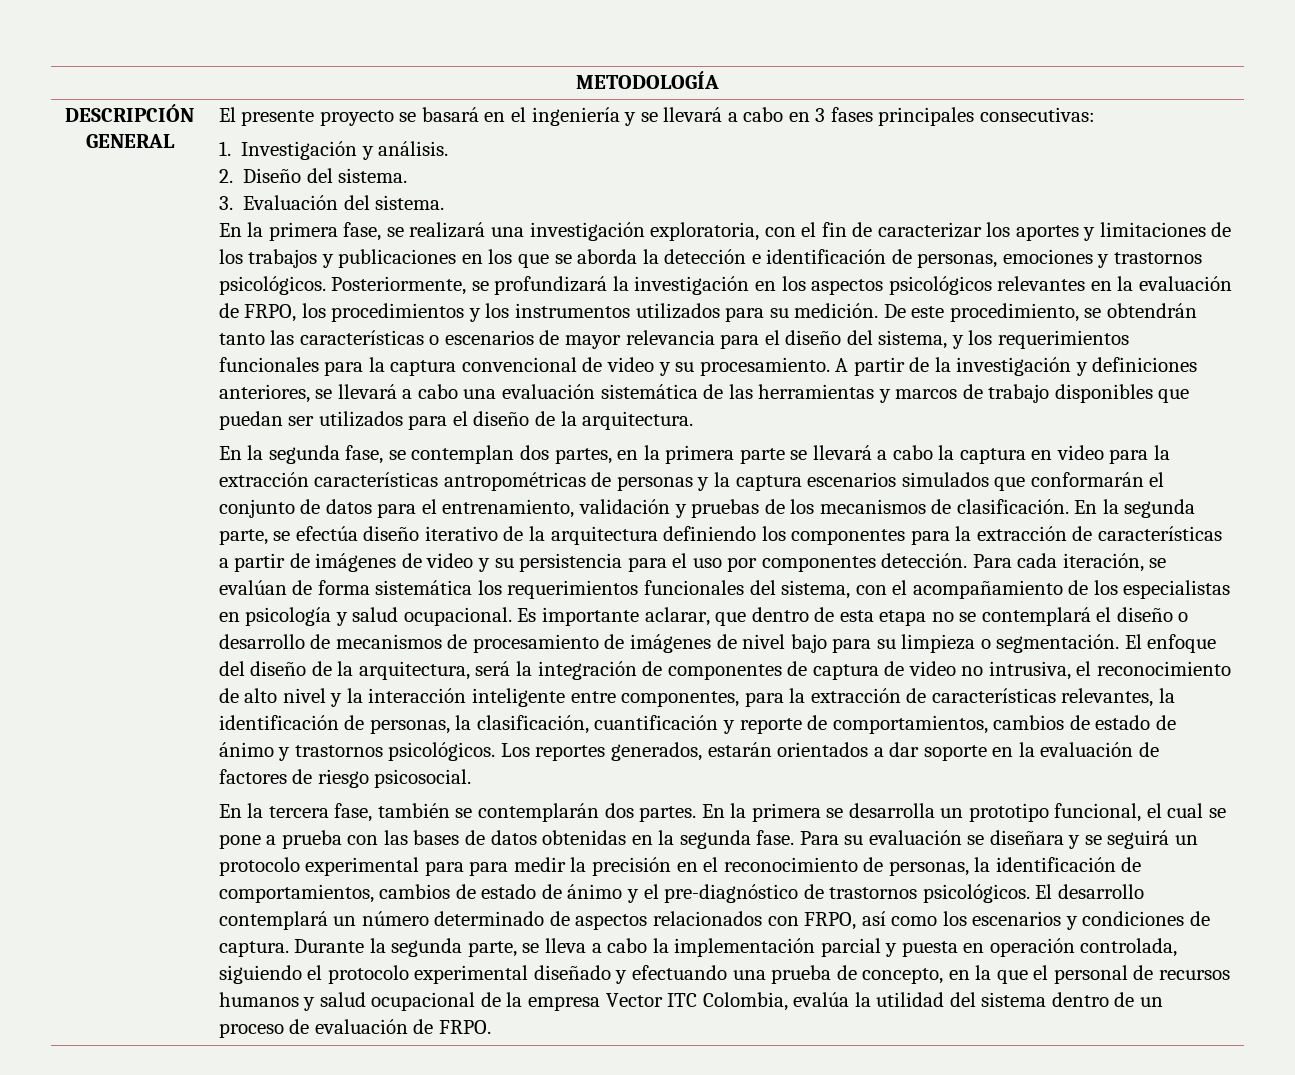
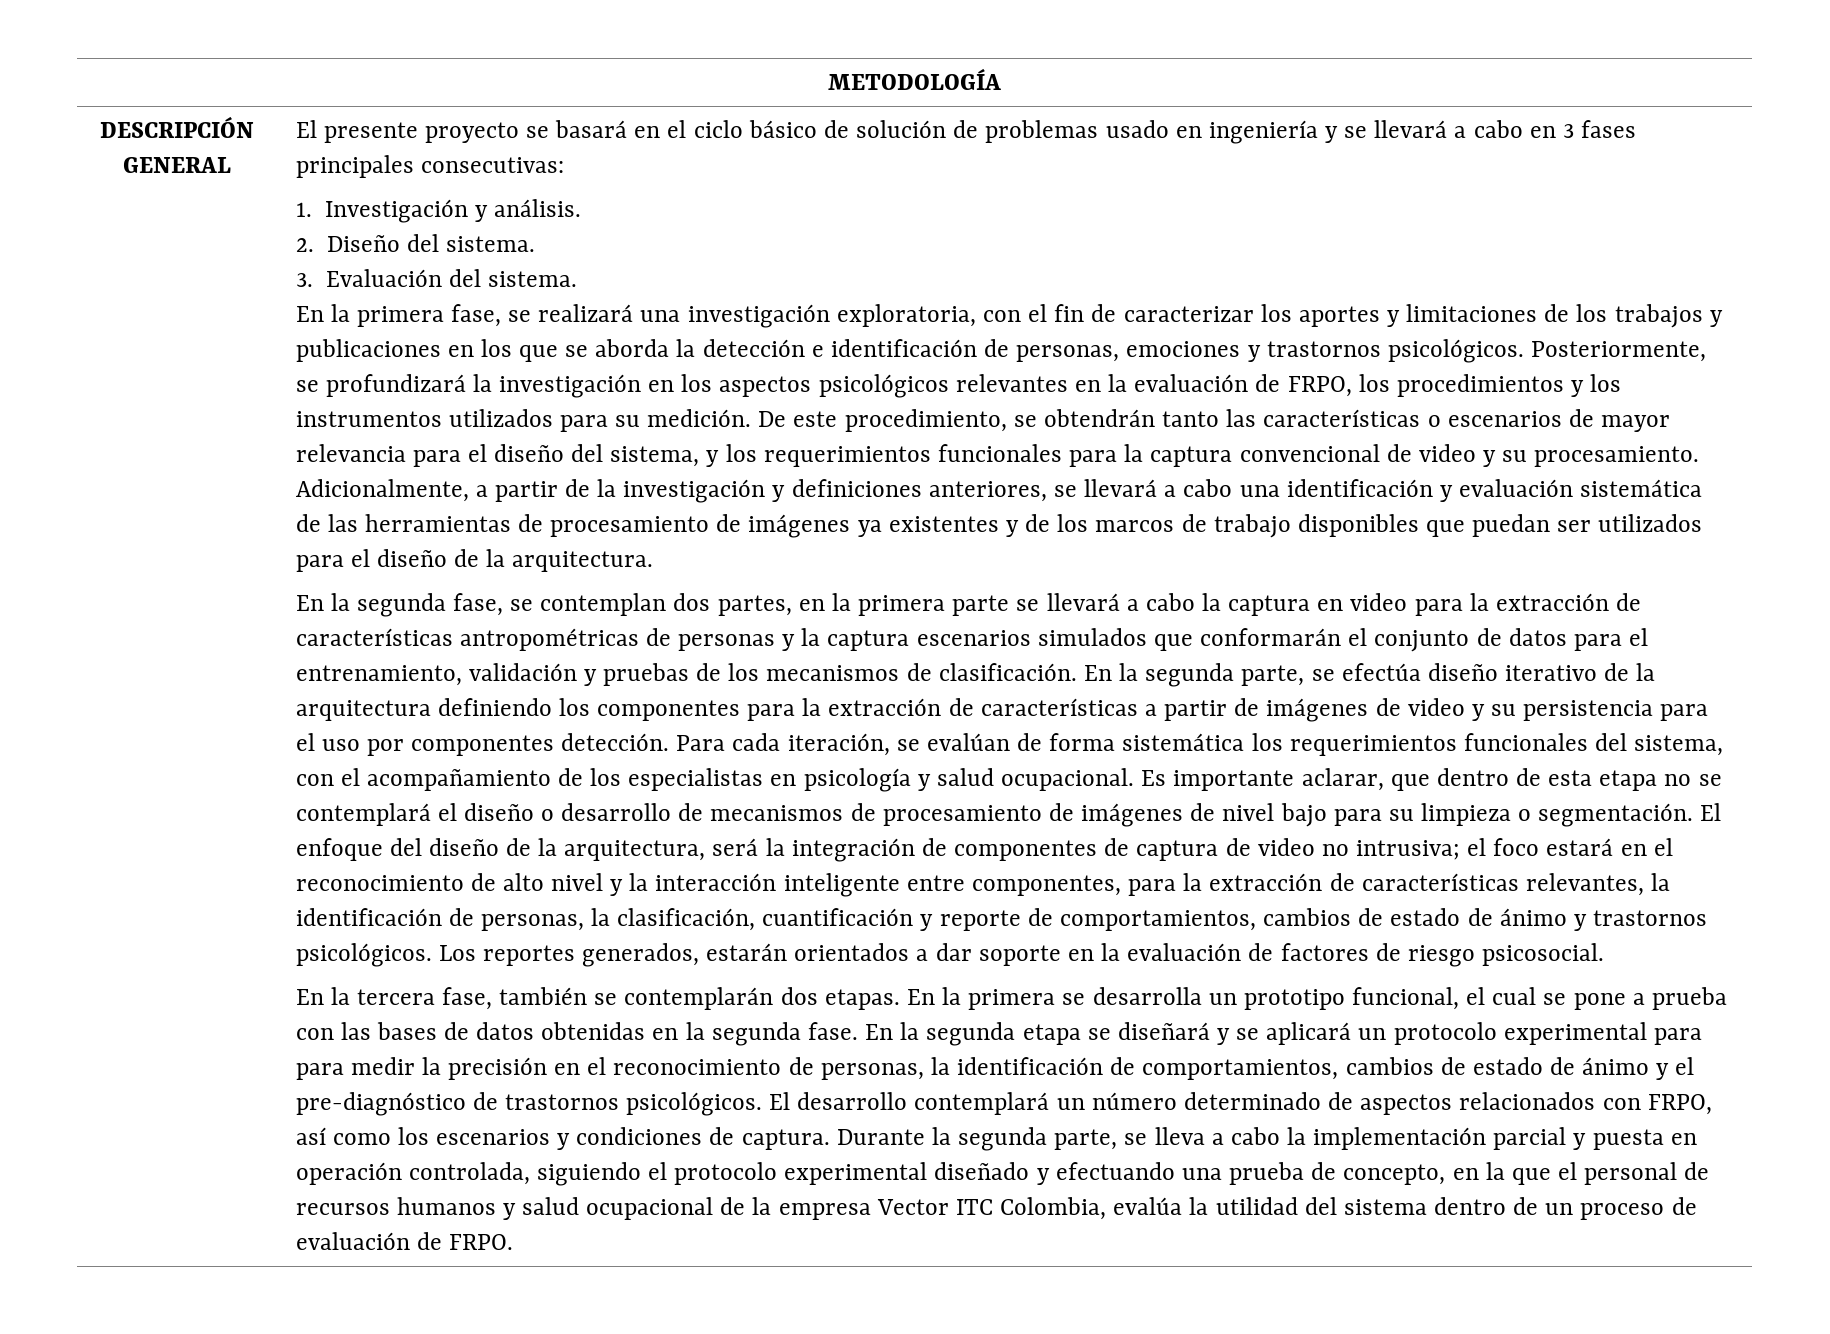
- El presente proyecto se basará en el ingeniería y se llevará a cabo en 3 fases principales consecutivas:
+ El presente proyecto se basará en el ciclo básico de solución de problemas usado en ingeniería y se llevará a cabo en 3 fases principales consecutivas:
- A partir de la investigación y definiciones anteriores, se llevará a cabo una evaluación sistemática de las herramientas y marcos de trabajo disponibles que puedan ser utilizados para el diseño de la arquitectura.
+ Adicionalmente, a partir de la investigación y definiciones anteriores, se llevará a cabo una identificación y evaluación sistemática de las herramientas de procesamiento de imágenes ya existentes y de los marcos de trabajo disponibles que puedan ser utilizados para el diseño de la arquitectura.
- En la segunda fase, se contemplan dos partes, en la primera parte se llevará a cabo la captura en video para la extracción características antropométricas de personas y la captura escenarios simulados que conformarán el conjunto de datos para el entrenamiento, validación y pruebas de los mecanismos de clasificación.
+ En la segunda fase, se contemplan dos partes, en la primera parte se llevará a cabo la captura en video para la extracción de características antropométricas de personas y la captura escenarios simulados que conformarán el conjunto de datos para el entrenamiento, validación y pruebas de los mecanismos de clasificación.
- El enfoque del diseño de la arquitectura, será la integración de componentes de captura de video no intrusiva, el reconocimiento de alto nivel y la interacción inteligente entre componentes, para la extracción de características relevantes, la identificación de personas, la clasificación, cuantificación y reporte de comportamientos, cambios de estado de ánimo y trastornos psicológicos.
+ El enfoque del diseño de la arquitectura, será la integración de componentes de captura de video no intrusiva; el foco estará en el reconocimiento de alto nivel y la interacción inteligente entre componentes, para la extracción de características relevantes, la identificación de personas, la clasificación, cuantificación y reporte de comportamientos, cambios de estado de ánimo y trastornos psicológicos.
- En la tercera fase, también se contemplarán dos partes.
+ En la tercera fase, también se contemplarán dos etapas.
- Para su evaluación se diseñara y se seguirá un protocolo experimental para para medir la precisión en el reconocimiento de personas, la identificación de comportamientos, cambios de estado de ánimo y el pre-diagnóstico de trastornos psicológicos.
+ En la segunda etapa se diseñará y se aplicará un protocolo experimental para para medir la precisión en el reconocimiento de personas, la identificación de comportamientos, cambios de estado de ánimo y el pre-diagnóstico de trastornos psicológicos.

